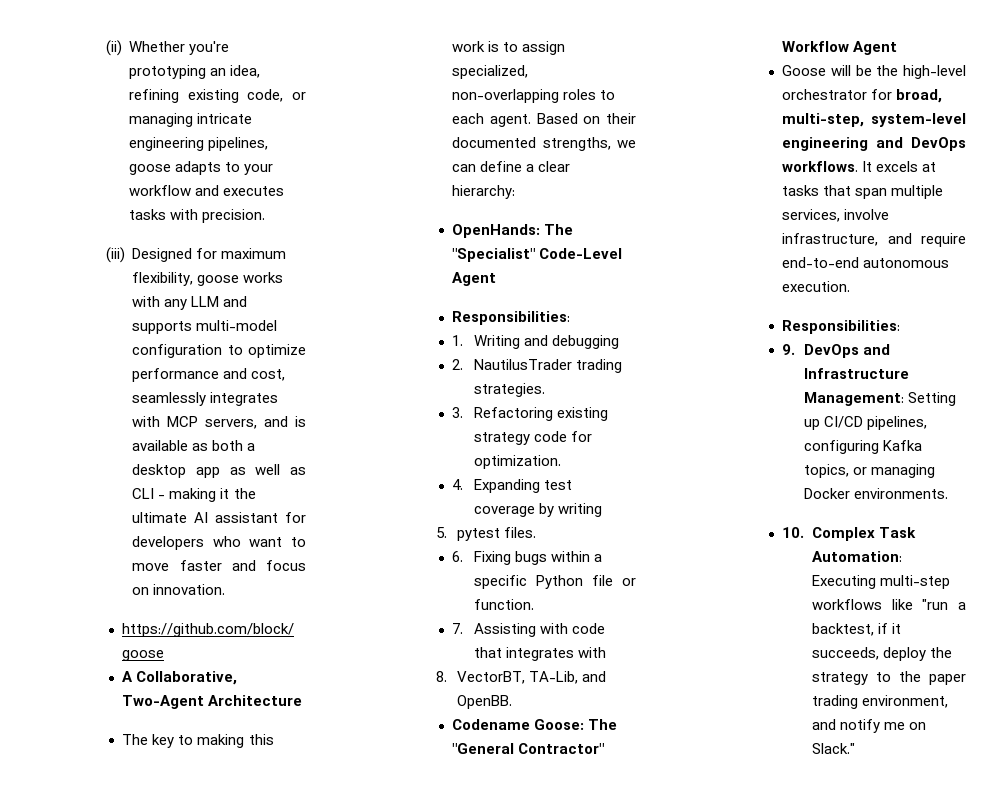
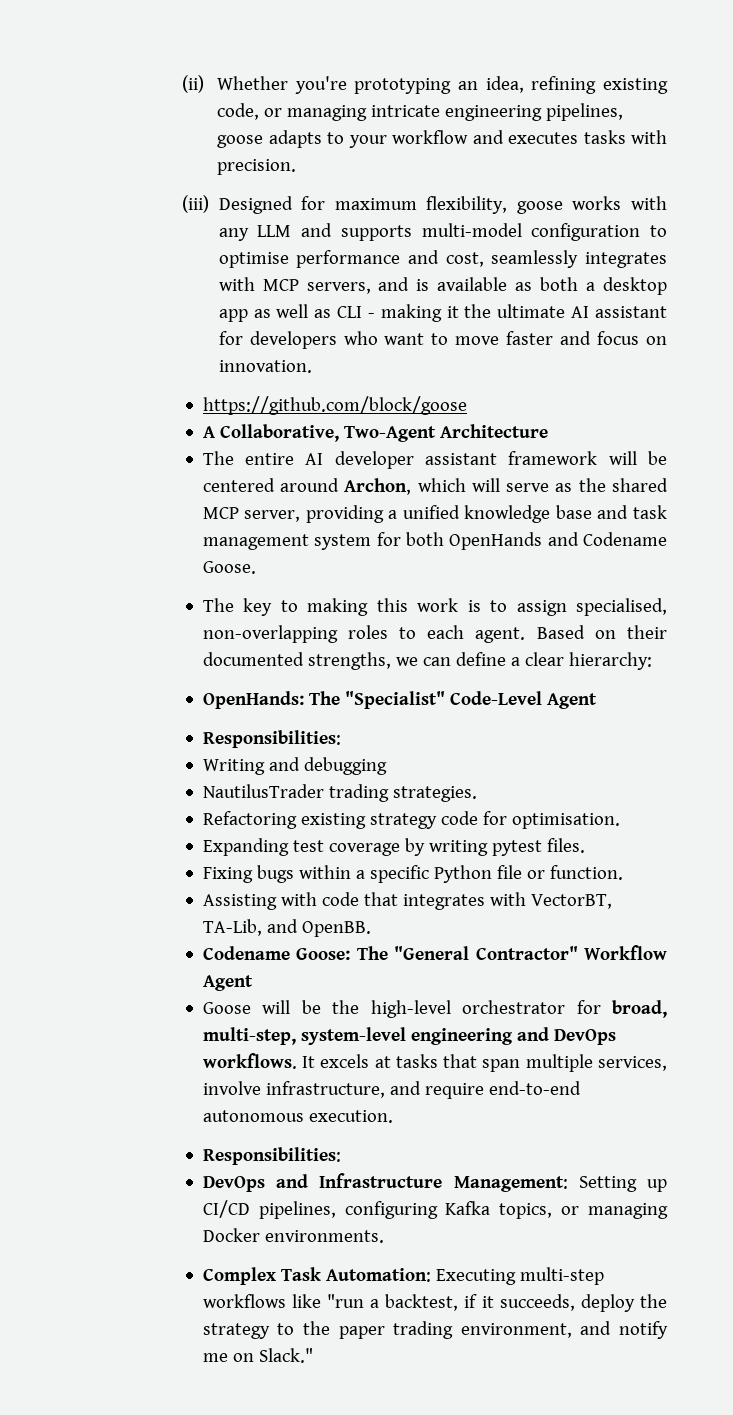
- (iii) Designed for maximum flexibility, goose works with any LLM and supports multi-model configuration to optimize performance and cost, seamlessly integrates with MCP servers, and is available as both a desktop app as well as CLI - making it the ultimate AI assistant for developers who want to move faster and focus on innovation.
+ (iii) Designed for maximum flexibility, goose works with any LLM and supports multi-model configuration to optimise performance and cost, seamlessly integrates with MCP servers, and is available as both a desktop app as well as CLI - making it the ultimate AI assistant for developers who want to move faster and focus on innovation.
+ The entire AI developer assistant framework will be centered around Archon, which will serve as the shared MCP server, providing a unified knowledge base and task management system for both OpenHands and Codename Goose.
- The key to making this work is to assign specialized, non-overlapping roles to each agent.
+ The key to making this work is to assign specialised, non-overlapping roles to each agent.
- 1. Writing and debugging
+ Writing and debugging
- 2. NautilusTrader trading strategies.
+ NautilusTrader trading strategies.
- 3. Refactoring existing strategy code for optimization.
- 4. Expanding test coverage by writing
- 5. pytest files.
+ Refactoring existing strategy code for optimisation.
+ Expanding test coverage by writing pytest files.
- 6. Fixing bugs within a specific Python file or function.
+ Fixing bugs within a specific Python file or function.
- 7. Assisting with code that integrates with
- 8. VectorBT, TA-Lib, and OpenBB.
+ Assisting with code that integrates with VectorBT, TA-Lib, and OpenBB.
- 9. DevOps and Infrastructure Management: Setting up CI/CD pipelines, configuring Kafka topics, or managing Docker environments.
+ DevOps and Infrastructure Management: Setting up CI/CD pipelines, configuring Kafka topics, or managing Docker environments.
- 10. Complex Task Automation: Executing multi-step workflows like "run a backtest, if it succeeds, deploy the strategy to the paper trading environment, and notify me on Slack."
+ Complex Task Automation: Executing multi-step workflows like "run a backtest, if it succeeds, deploy the strategy to the paper trading environment, and notify me on Slack."

